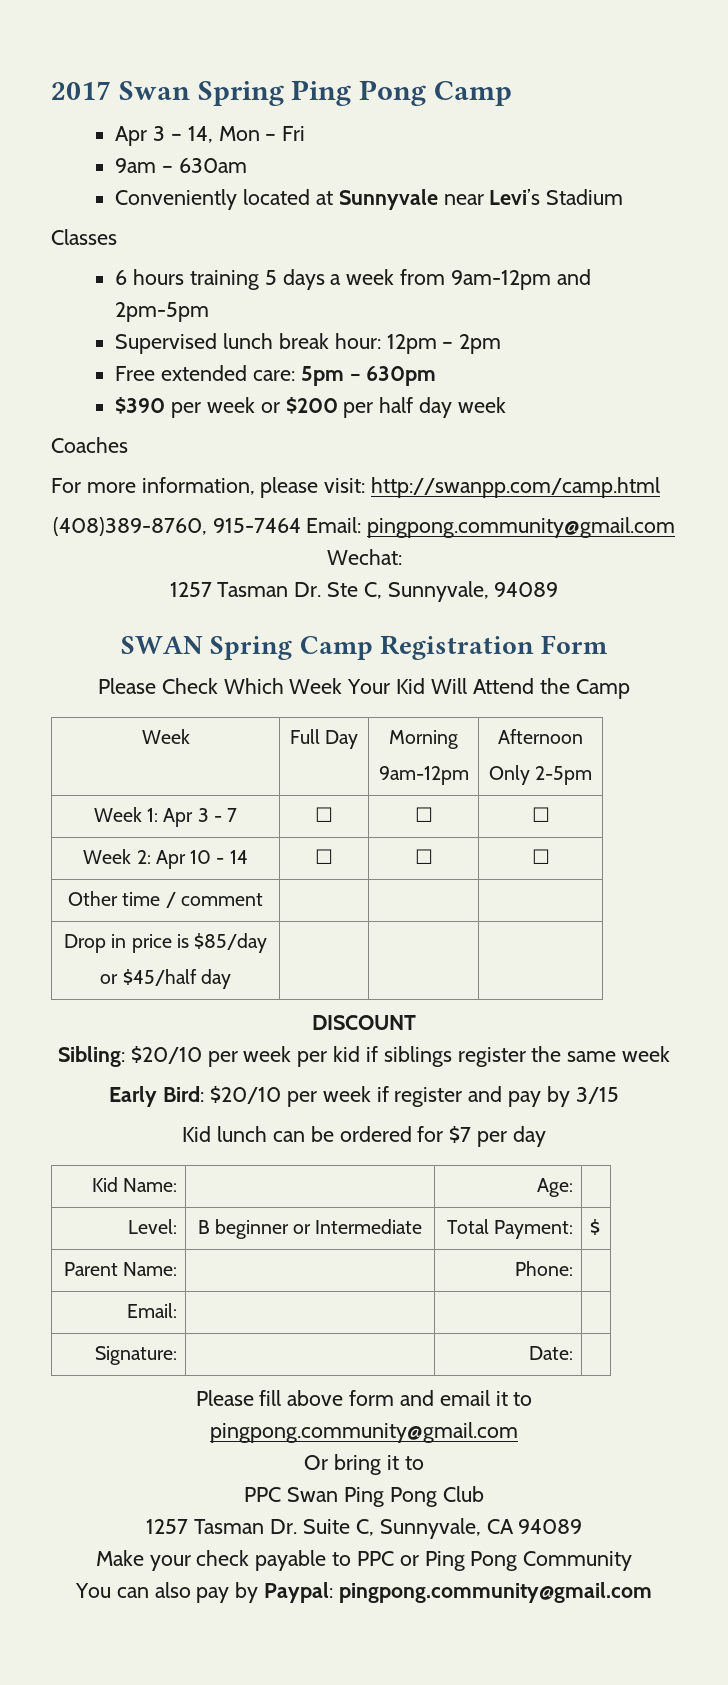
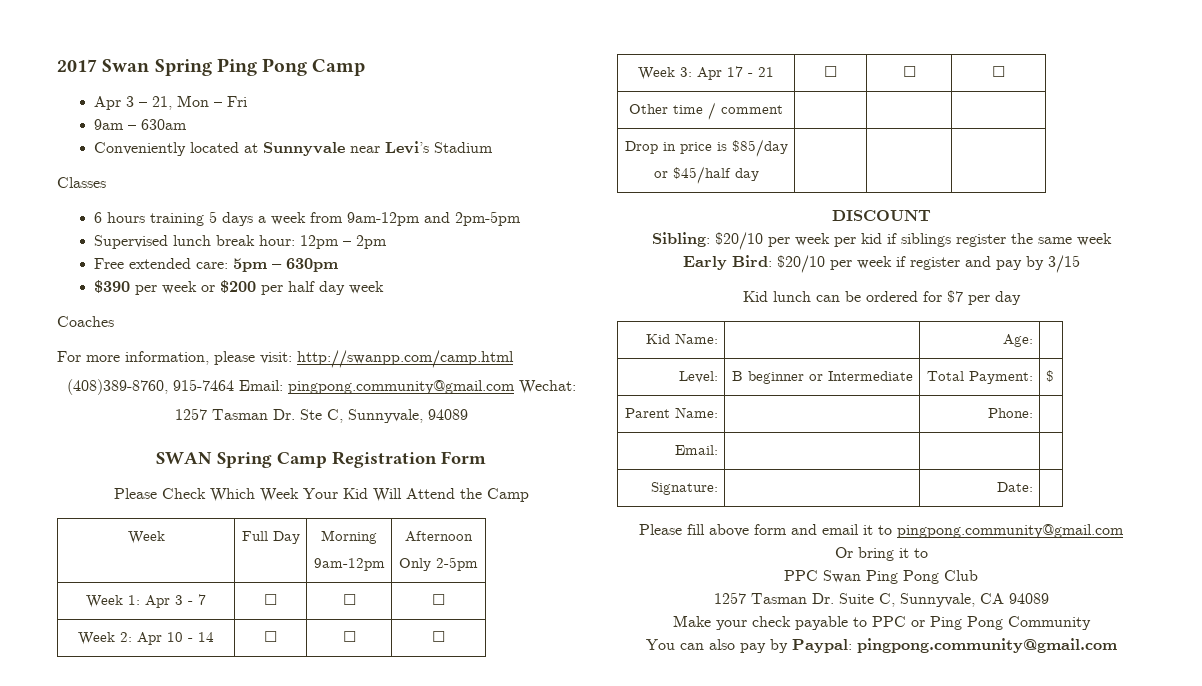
- Apr 3 – 14, Mon – Fri
+ Apr 3 – 21, Mon – Fri
+ Week 3: Apr 17 - 21 | ☐ | ☐ | ☐

